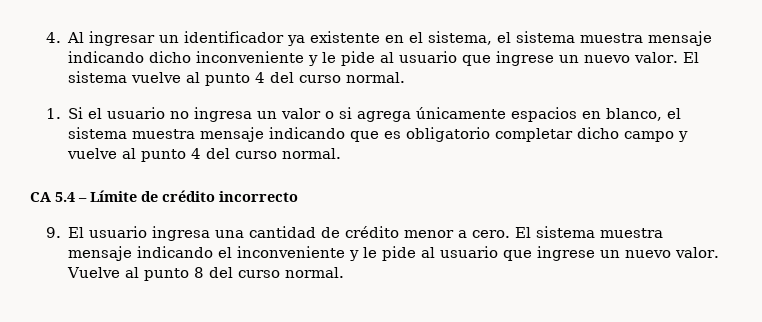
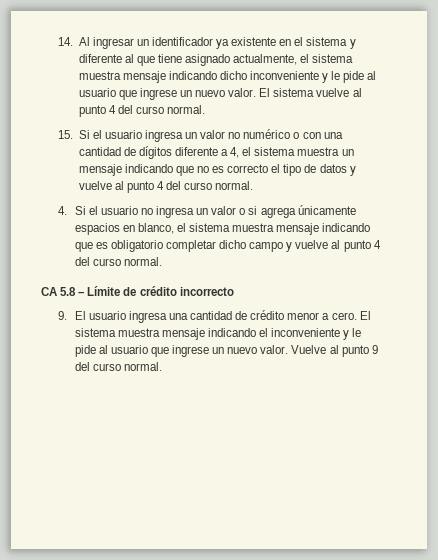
- 4. Al ingresar un identificador ya existente en el sistema, el sistema muestra mensaje indicando dicho inconveniente y le pide al usuario que ingrese un nuevo valor.
+ 14. Al ingresar un identificador ya existente en el sistema y diferente al que tiene asignado actualmente, el sistema muestra mensaje indicando dicho inconveniente y le pide al usuario que ingrese un nuevo valor.
- 1. Si el usuario no ingresa un valor o si agrega únicamente espacios en blanco, el sistema muestra mensaje indicando que es obligatorio completar dicho campo y vuelve al punto 4 del curso normal.
+ 15. Si el usuario ingresa un valor no numérico o con una cantidad de dígitos diferente a 4, el sistema muestra un mensaje indicando que no es correcto el tipo de datos y vuelve al punto 4 del curso normal.
+ 4. Si el usuario no ingresa un valor o si agrega únicamente espacios en blanco, el sistema muestra mensaje indicando que es obligatorio completar dicho campo y vuelve al punto 4 del curso normal.
- CA 5.4 – Límite de crédito incorrecto
+ CA 5.8 – Límite de crédito incorrecto
- Vuelve al punto 8 del curso normal.
+ Vuelve al punto 9 del curso normal.

